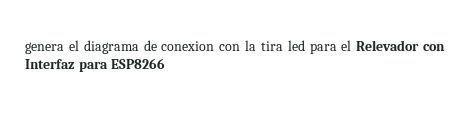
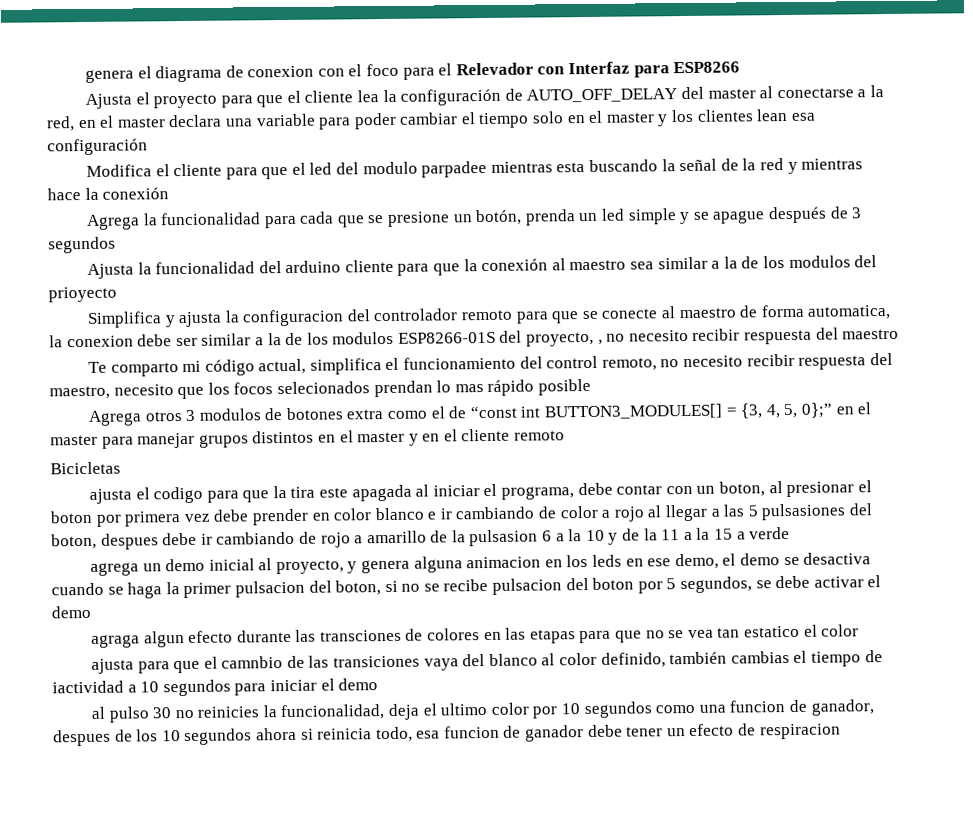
- genera el diagrama de conexion con la tira led para el Relevador con Interfaz para ESP8266
+ genera el diagrama de conexion con el foco para el Relevador con Interfaz para ESP8266
+ Ajusta el proyecto para que el cliente lea la configuración de AUTO_OFF_DELAY del master al conectarse a la red, en el master declara una variable para poder cambiar el tiempo solo en el master y los clientes lean esa configuración
+ Modifica el cliente para que el led del modulo parpadee mientras esta buscando la señal de la red y mientras hace la conexión
+ Agrega la funcionalidad para cada que se presione un botón, prenda un led simple y se apague después de 3 segundos
+ Ajusta la funcionalidad del arduino cliente para que la conexión al maestro sea similar a la de los modulos del prioyecto
+ Simplifica y ajusta la configuracion del controlador remoto para que se conecte al maestro de forma automatica, la conexion debe ser similar a la de los modulos ESP8266-01S del proyecto, , no necesito recibir respuesta del maestro
+ Te comparto mi código actual, simplifica el funcionamiento del control remoto, no necesito recibir respuesta del maestro, necesito que los focos selecionados prendan lo mas rápido posible
+ Agrega otros 3 modulos de botones extra como el de “const int BUTTON3_MODULES[] = {3, 4, 5, 0};” en el master para manejar grupos distintos en el master y en el cliente remoto
+ Bicicletas
+ ajusta el codigo para que la tira este apagada al iniciar el programa, debe contar con un boton, al presionar el boton por primera vez debe prender en color blanco e ir cambiando de color a rojo al llegar a las 5 pulsasiones del boton, despues debe ir cambiando de rojo a amarillo de la pulsasion 6 a la 10 y de la 11 a la 15 a verde
+ agrega un demo inicial al proyecto, y genera alguna animacion en los leds en ese demo, el demo se desactiva cuando se haga la primer pulsacion del boton, si no se recibe pulsacion del boton por 5 segundos, se debe activar el demo
+ agraga algun efecto durante las transciones de colores en las etapas para que no se vea tan estatico el color
+ ajusta para que el camnbio de las transiciones vaya del blanco al color definido, también cambias el tiempo de iactividad a 10 segundos para iniciar el demo
+ al pulso 30 no reinicies la funcionalidad, deja el ultimo color por 10 segundos como una funcion de ganador, despues de los 10 segundos ahora si reinicia todo, esa funcion de ganador debe tener un efecto de respiracion

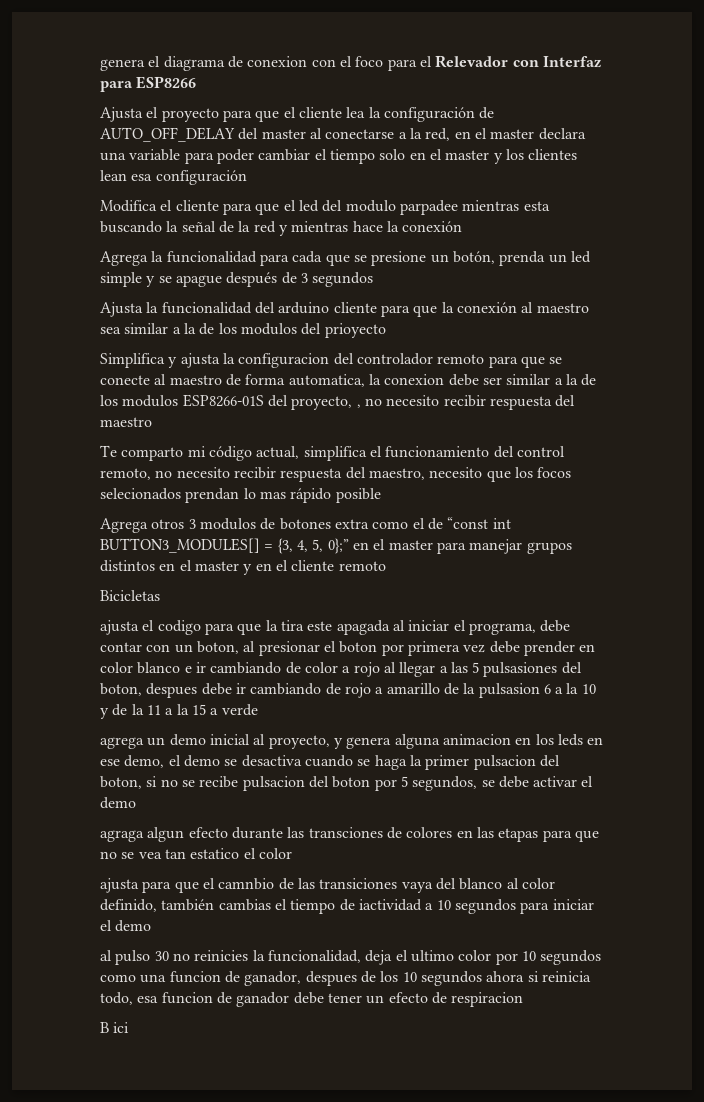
+ B ici

